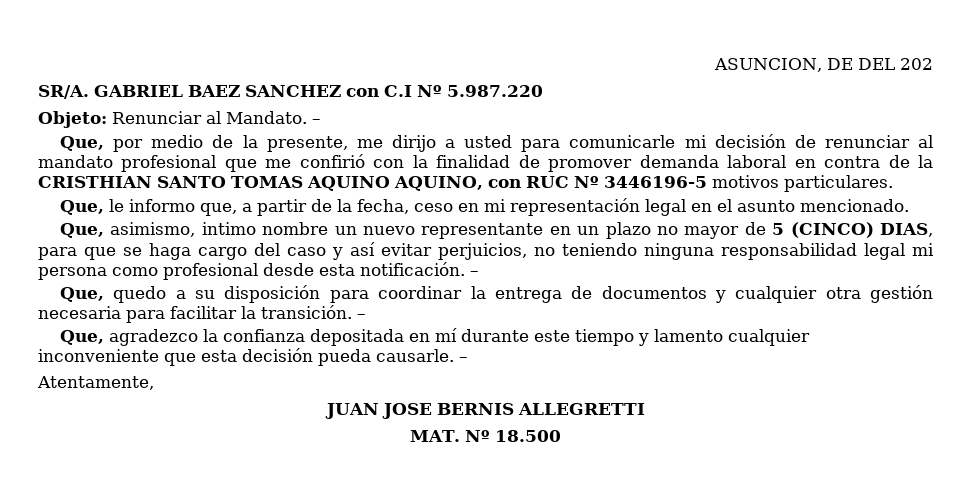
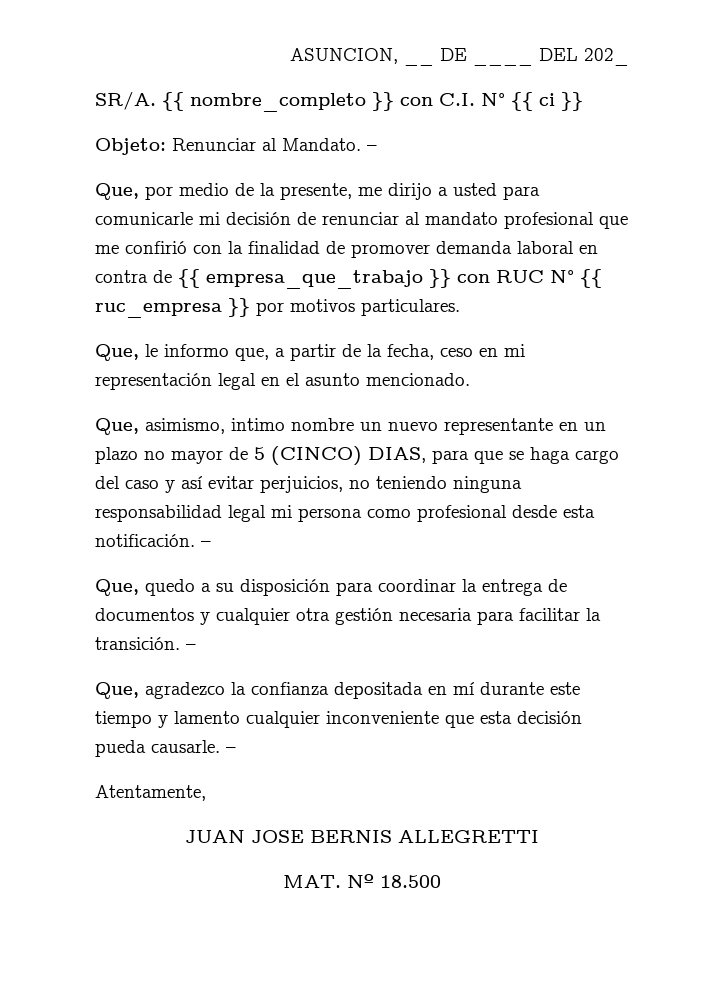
- ASUNCION, DE DEL 202
- SR/A. GABRIEL BAEZ SANCHEZ con C.I Nº 5.987.220
+ ASUNCION, __ DE ____ DEL 202_
+ SR/A. {{ nombre_completo }} con C.I. N° {{ ci }}
- Que, por medio de la presente, me dirijo a usted para comunicarle mi decisión de renunciar al mandato profesional que me confirió con la finalidad de promover demanda laboral en contra de la CRISTHIAN SANTO TOMAS AQUINO AQUINO, con RUC Nº 3446196-5 motivos particulares.
+ Que, por medio de la presente, me dirijo a usted para comunicarle mi decisión de renunciar al mandato profesional que me confirió con la finalidad de promover demanda laboral en contra de {{ empresa_que_trabajo }} con RUC N° {{ ruc_empresa }} por motivos particulares.

